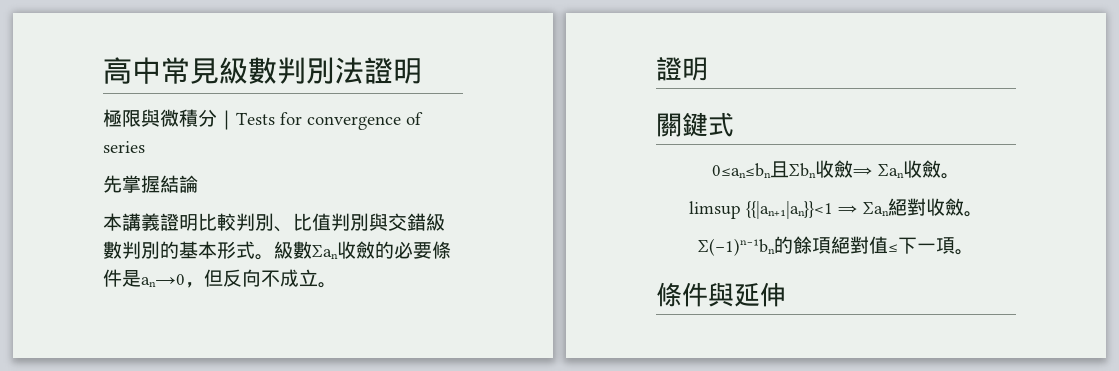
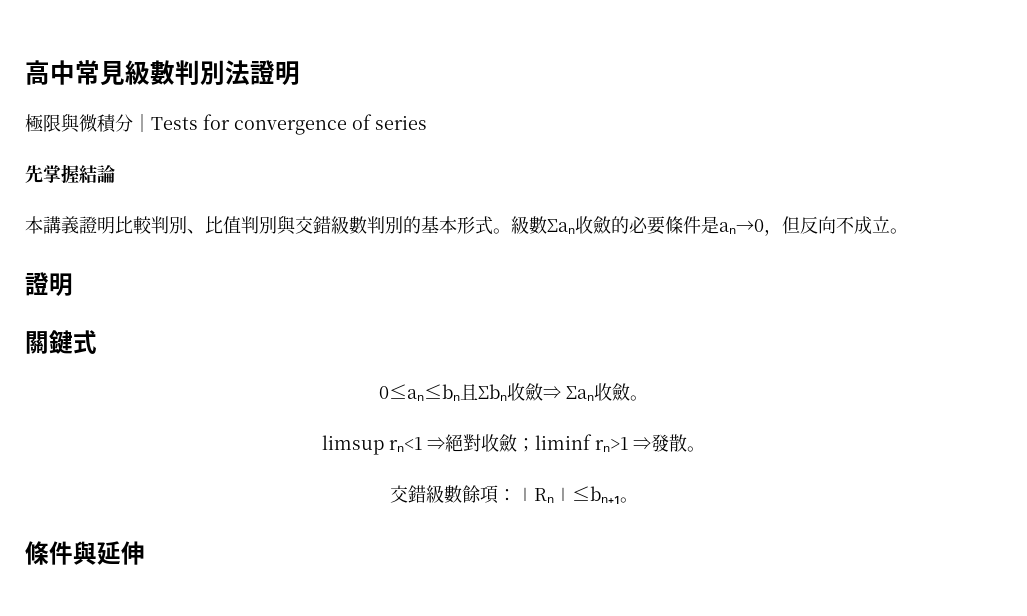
- limsup {{|aₙ₊₁|aₙ}}<1 ⇒ Σaₙ絕對收斂。
- Σ(−1)ⁿ⁻¹bₙ的餘項絕對值≤下一項。
+ limsup rₙ<1 ⇒絕對收斂；liminf rₙ>1 ⇒發散。
+ 交錯級數餘項：∣Rₙ∣≤bₙ₊₁。

